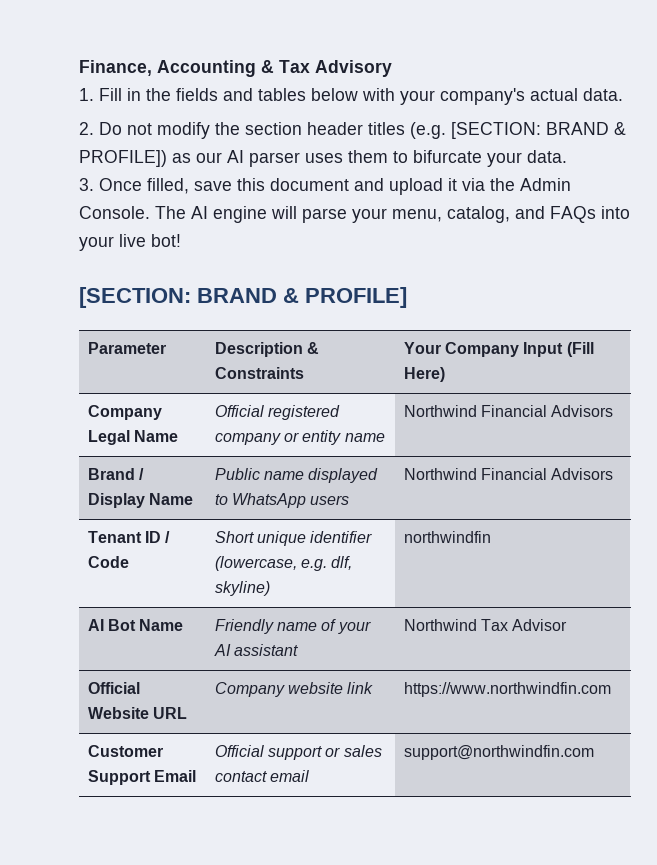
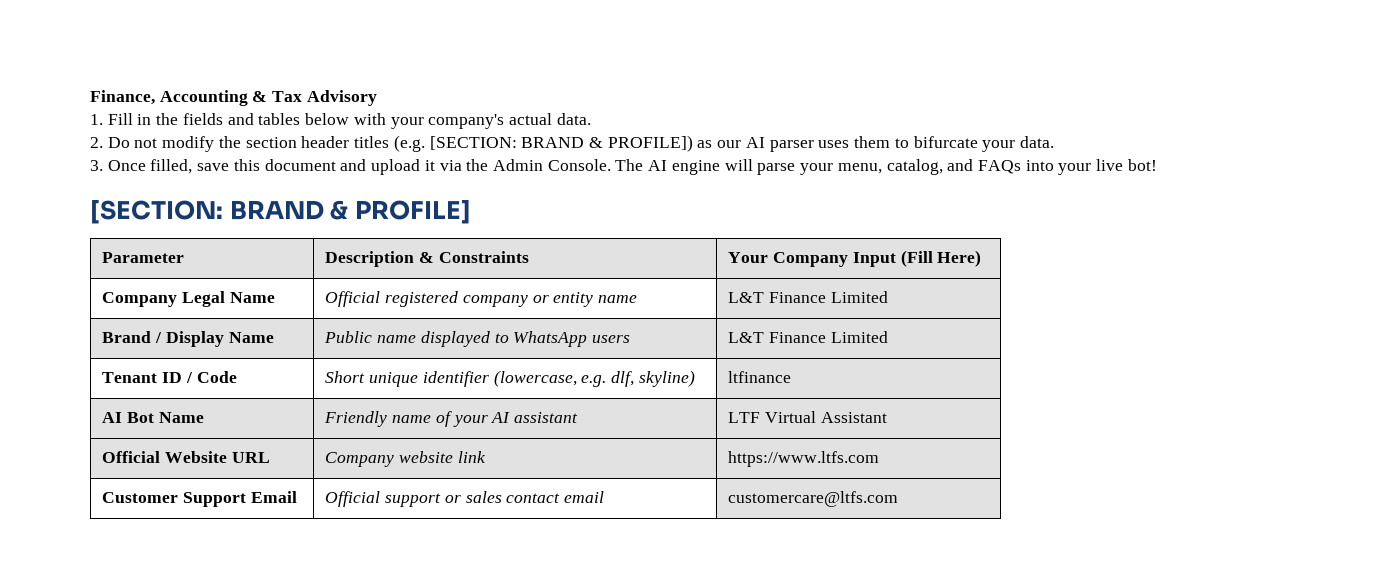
- Company Legal Name | Official registered company or entity name | Northwind Financial Advisors
+ Company Legal Name | Official registered company or entity name | L&T Finance Limited
- Brand / Display Name | Public name displayed to WhatsApp users | Northwind Financial Advisors
+ Brand / Display Name | Public name displayed to WhatsApp users | L&T Finance Limited
- Tenant ID / Code | Short unique identifier (lowercase, e.g. dlf, skyline) | northwindfin
+ Tenant ID / Code | Short unique identifier (lowercase, e.g. dlf, skyline) | ltfinance
- AI Bot Name | Friendly name of your AI assistant | Northwind Tax Advisor
+ AI Bot Name | Friendly name of your AI assistant | LTF Virtual Assistant
- Official Website URL | Company website link | https://www.northwindfin.com
+ Official Website URL | Company website link | https://www.ltfs.com
- Customer Support Email | Official support or sales contact email | support@northwindfin.com
+ Customer Support Email | Official support or sales contact email | customercare@ltfs.com

